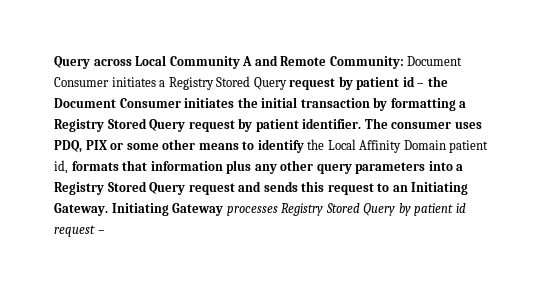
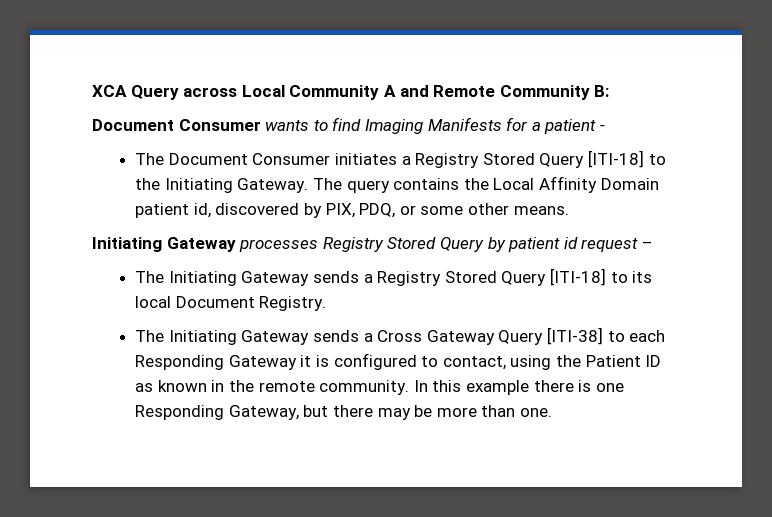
- Query across Local Community A and Remote Community: Document Consumer initiates a Registry Stored Query request by patient id – the Document Consumer initiates the initial transaction by formatting a Registry Stored Query request by patient identifier. The consumer uses PDQ, PIX or some other means to identify the Local Affinity Domain patient id, formats that information plus any other query parameters into a Registry Stored Query request and sends this request to an Initiating Gateway. Initiating Gateway processes Registry Stored Query by patient id request –
+ XCA Query across Local Community A and Remote Community B:
+ Document Consumer wants to find Imaging Manifests for a patient -
+ The Document Consumer initiates a Registry Stored Query [ITI-18] to the Initiating Gateway. The query contains the Local Affinity Domain patient id, discovered by PIX, PDQ, or some other means.
+ Initiating Gateway processes Registry Stored Query by patient id request –
+ The Initiating Gateway sends a Registry Stored Query [ITI-18] to its local Document Registry.
+ The Initiating Gateway sends a Cross Gateway Query [ITI-38] to each Responding Gateway it is configured to contact, using the Patient ID as known in the remote community. In this example there is one Responding Gateway, but there may be more than one.

